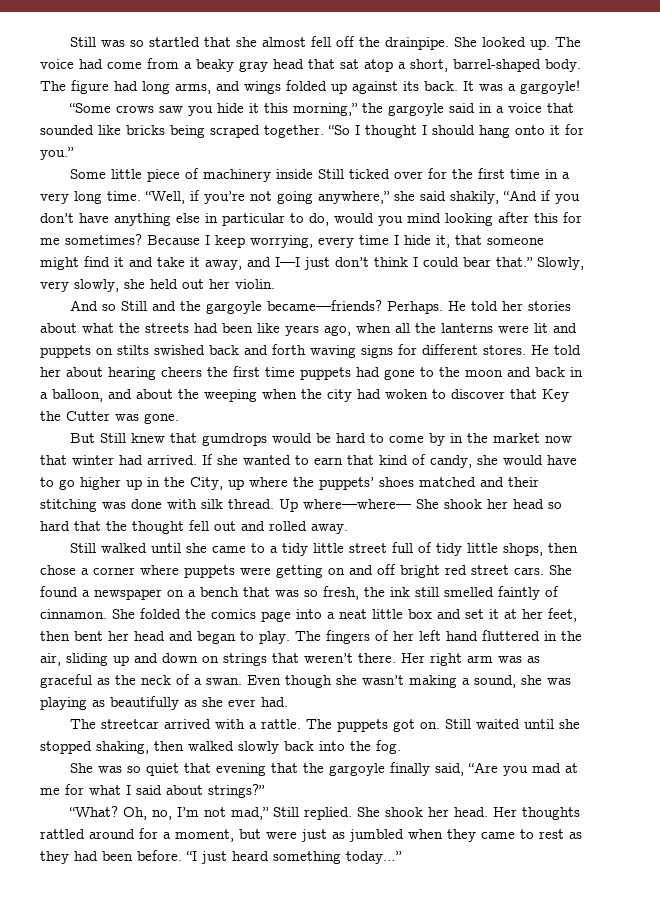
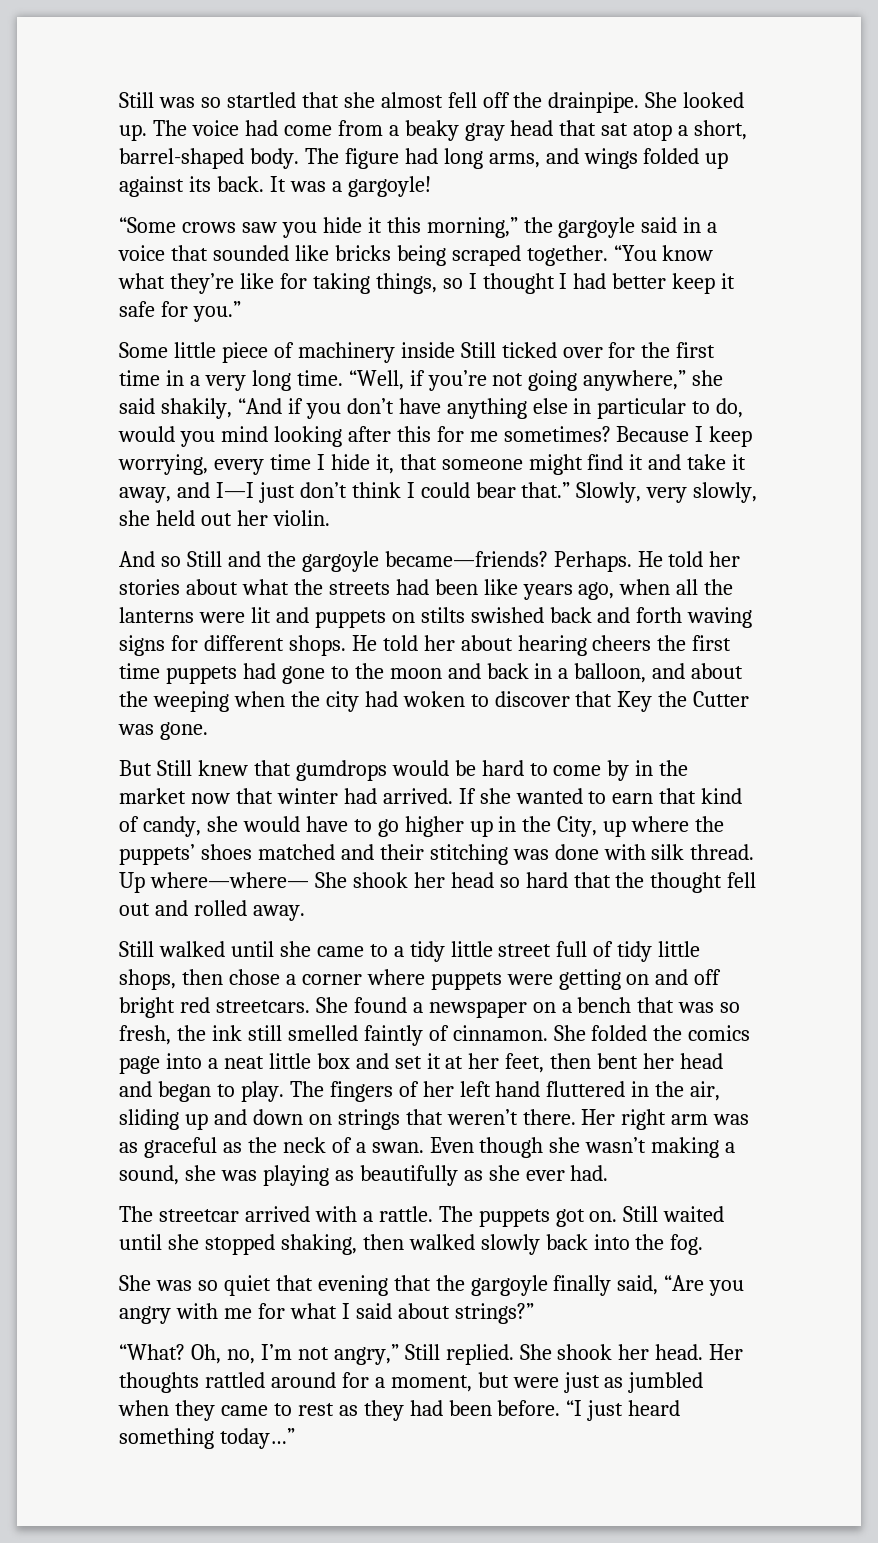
- “So I thought I should hang onto it for you.”
+ “You know what they’re like for taking things, so I thought I had better keep it safe for you.”
- He told her stories about what the streets had been like years ago, when all the lanterns were lit and puppets on stilts swished back and forth waving signs for different stores.
+ He told her stories about what the streets had been like years ago, when all the lanterns were lit and puppets on stilts swished back and forth waving signs for different shops.
- Still walked until she came to a tidy little street full of tidy little shops, then chose a corner where puppets were getting on and off bright red street cars.
+ Still walked until she came to a tidy little street full of tidy little shops, then chose a corner where puppets were getting on and off bright red streetcars.
- She was so quiet that evening that the gargoyle finally said, “Are you mad at me for what I said about strings?”
+ She was so quiet that evening that the gargoyle finally said, “Are you angry with me for what I said about strings?”
- Oh, no, I’m not mad,” Still replied.
+ Oh, no, I’m not angry,” Still replied.

